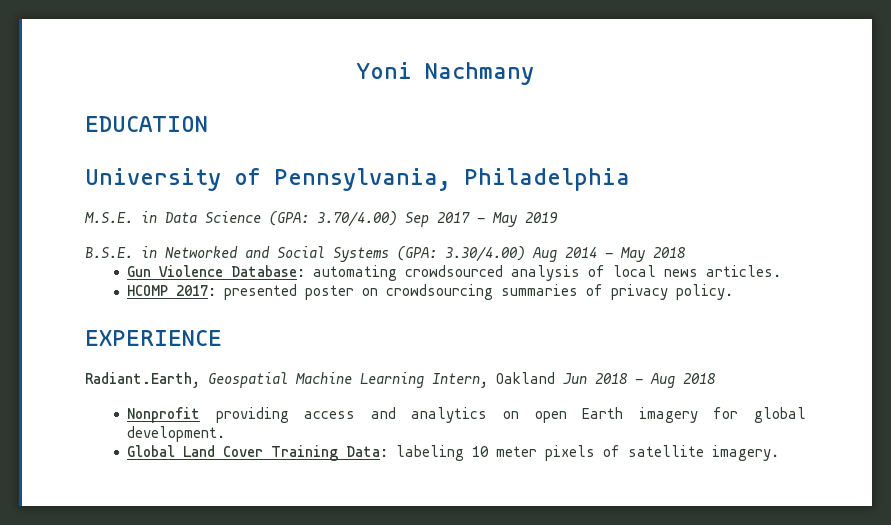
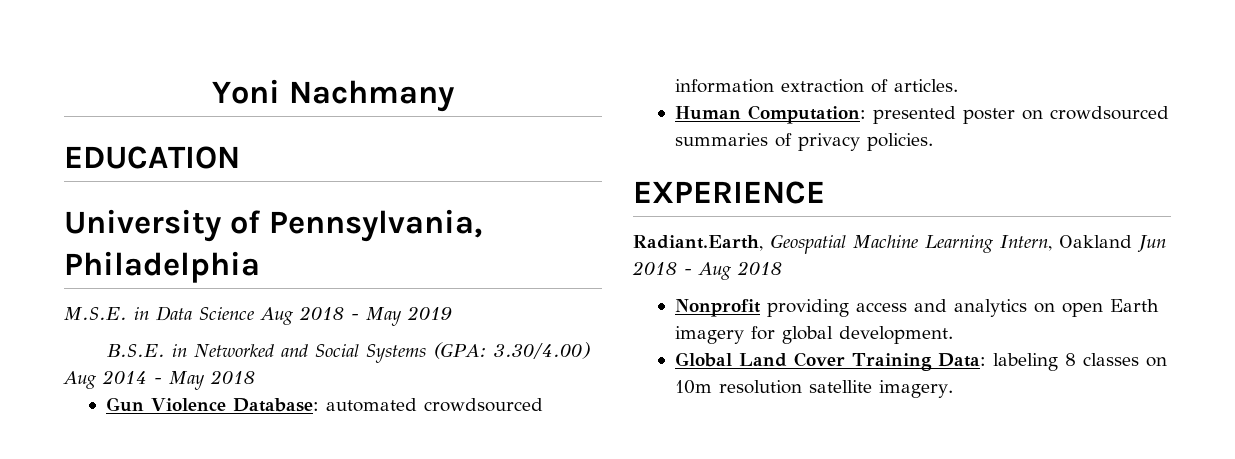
- M.S.E. in Data Science (GPA: 3.70/4.00) Sep 2017 - May 2019
+ M.S.E. in Data Science Aug 2018 - May 2019
- Gun Violence Database: automating crowdsourced analysis of local news articles.
+ Gun Violence Database: automated crowdsourced information extraction of articles.
- HCOMP 2017: presented poster on crowdsourcing summaries of privacy policy.
+ Human Computation: presented poster on crowdsourced summaries of privacy policies.
- Global Land Cover Training Data: labeling 10 meter pixels of satellite imagery.
+ Global Land Cover Training Data: labeling 8 classes on 10m resolution satellite imagery.

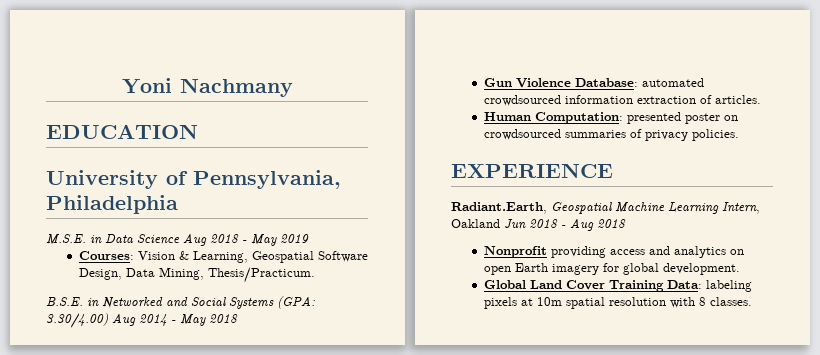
+ Courses: Vision & Learning, Geospatial Software Design, Data Mining, Thesis/Practicum.
- Global Land Cover Training Data: labeling 8 classes on 10m resolution satellite imagery.
+ Global Land Cover Training Data: labeling pixels at 10m spatial resolution with 8 classes.

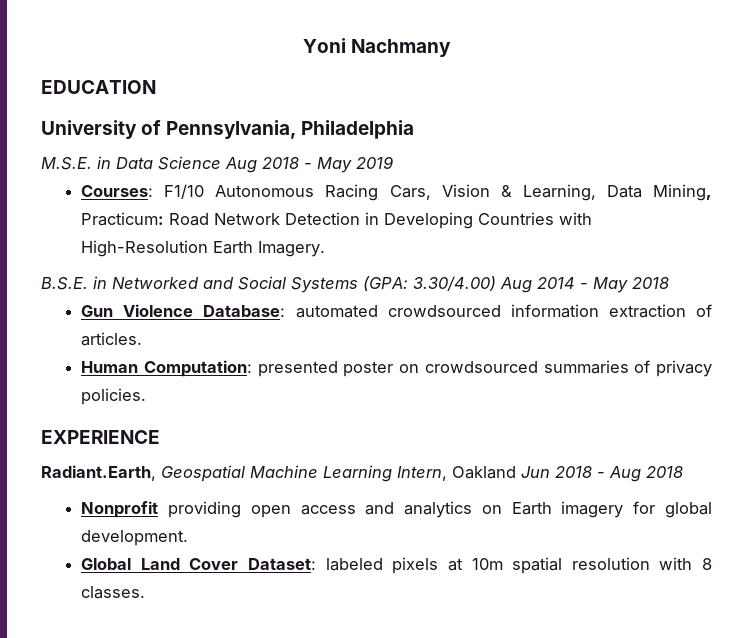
- Courses: Vision & Learning, Geospatial Software Design, Data Mining, Thesis/Practicum.
+ Courses: F1/10 Autonomous Racing Cars, Vision & Learning, Data Mining, Practicum: Road Network Detection in Developing Countries with High-Resolution Earth Imagery.
- Nonprofit providing access and analytics on open Earth imagery for global development.
+ Nonprofit providing open access and analytics on Earth imagery for global development.
- Global Land Cover Training Data: labeling pixels at 10m spatial resolution with 8 classes.
+ Global Land Cover Dataset: labeled pixels at 10m spatial resolution with 8 classes.

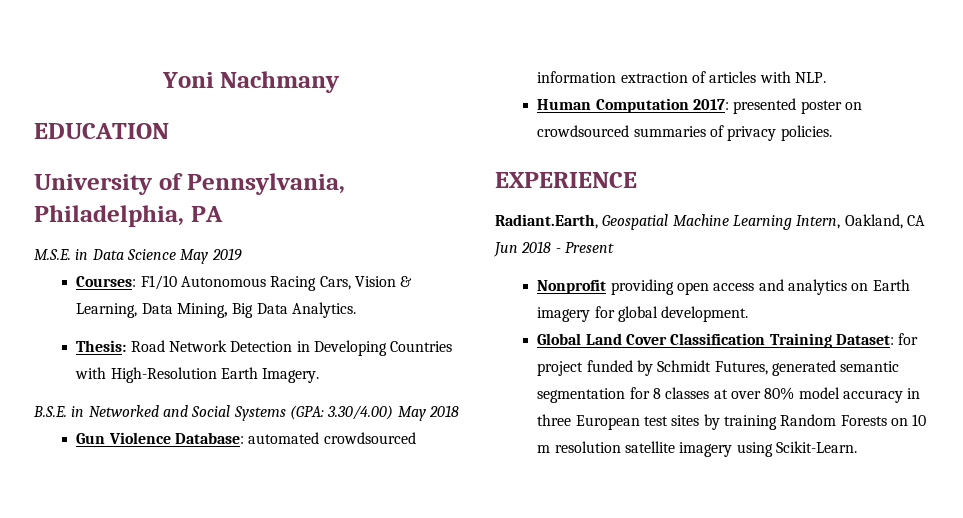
- University of Pennsylvania, Philadelphia
+ University of Pennsylvania, Philadelphia, PA
- M.S.E. in Data Science Aug 2018 - May 2019
+ M.S.E. in Data Science May 2019
- Courses: F1/10 Autonomous Racing Cars, Vision & Learning, Data Mining, Practicum: Road Network Detection in Developing Countries with High-Resolution Earth Imagery.
+ Courses: F1/10 Autonomous Racing Cars, Vision & Learning, Data Mining, Big Data Analytics.
+ Thesis: Road Network Detection in Developing Countries with High-Resolution Earth Imagery.
- B.S.E. in Networked and Social Systems (GPA: 3.30/4.00) Aug 2014 - May 2018
+ B.S.E. in Networked and Social Systems (GPA: 3.30/4.00) May 2018
- Gun Violence Database: automated crowdsourced information extraction of articles.
+ Gun Violence Database: automated crowdsourced information extraction of articles with NLP.
- Human Computation: presented poster on crowdsourced summaries of privacy policies.
+ Human Computation 2017: presented poster on crowdsourced summaries of privacy policies.
- Radiant.Earth, Geospatial Machine Learning Intern, Oakland Jun 2018 - Aug 2018
+ Radiant.Earth, Geospatial Machine Learning Intern, Oakland, CA Jun 2018 - Present
- Global Land Cover Dataset: labeled pixels at 10m spatial resolution with 8 classes.
+ Global Land Cover Classification Training Dataset: for project funded by Schmidt Futures, generated semantic segmentation for 8 classes at over 80% model accuracy in three European test sites by training Random Forests on 10 m resolution satellite imagery using Scikit-Learn.

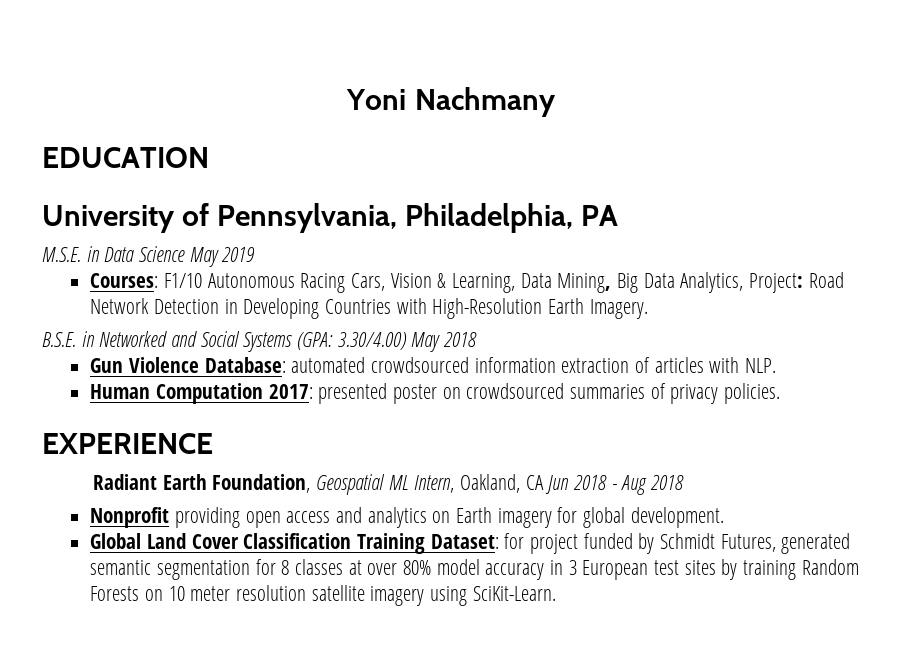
- Courses: F1/10 Autonomous Racing Cars, Vision & Learning, Data Mining, Big Data Analytics.
- Thesis: Road Network Detection in Developing Countries with High-Resolution Earth Imagery.
+ Courses: F1/10 Autonomous Racing Cars, Vision & Learning, Data Mining, Big Data Analytics, Project: Road Network Detection in Developing Countries with High-Resolution Earth Imagery.
- Radiant.Earth, Geospatial Machine Learning Intern, Oakland, CA Jun 2018 - Present
+ Radiant Earth Foundation, Geospatial ML Intern, Oakland, CA Jun 2018 - Aug 2018
- Global Land Cover Classification Training Dataset: for project funded by Schmidt Futures, generated semantic segmentation for 8 classes at over 80% model accuracy in three European test sites by training Random Forests on 10 m resolution satellite imagery using Scikit-Learn.
+ Global Land Cover Classification Training Dataset: for project funded by Schmidt Futures, generated semantic segmentation for 8 classes at over 80% model accuracy in 3 European test sites by training Random Forests on 10 meter resolution satellite imagery using SciKit-Learn.

